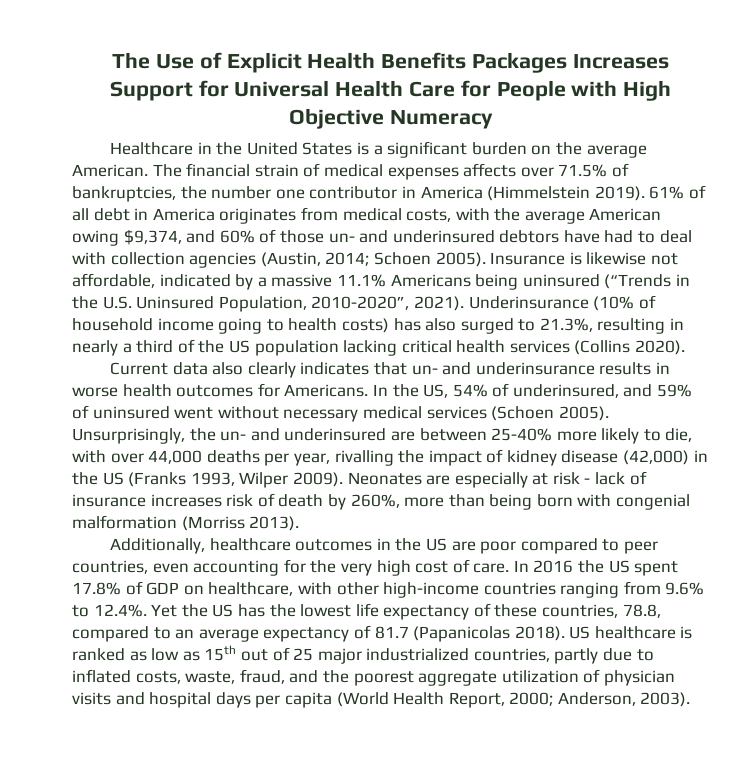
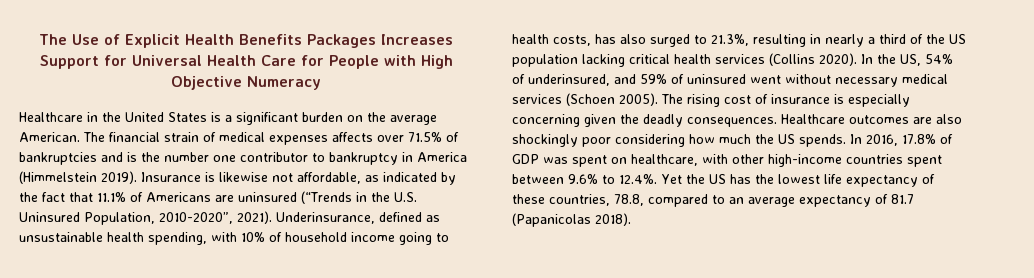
- The financial strain of medical expenses affects over 71.5% of bankruptcies, the number one contributor in America (Himmelstein 2019).
+ The financial strain of medical expenses affects over 71.5% of bankruptcies and is the number one contributor to bankruptcy in America (Himmelstein 2019).
- 61% of all debt in America originates from medical costs, with the average American owing $9,374, and 60% of those un- and underinsured debtors have had to deal with collection agencies (Austin, 2014; Schoen 2005).
- Insurance is likewise not affordable, indicated by a massive 11.1% Americans being uninsured (“Trends in the U.S. Uninsured Population, 2010-2020”, 2021).
+ Insurance is likewise not affordable, as indicated by the fact that 11.1% of Americans are uninsured (“Trends in the U.S. Uninsured Population, 2010-2020”, 2021).
- Underinsurance (10% of household income going to health costs) has also surged to 21.3%, resulting in nearly a third of the US population lacking critical health services (Collins 2020).
- Current data also clearly indicates that un- and underinsurance results in worse health outcomes for Americans.
+ Underinsurance, defined as unsustainable health spending, with 10% of household income going to health costs, has also surged to 21.3%, resulting in nearly a third of the US population lacking critical health services (Collins 2020).
- Unsurprisingly, the un- and underinsured are between 25-40% more likely to die, with over 44,000 deaths per year, rivalling the impact of kidney disease (42,000) in the US (Franks 1993, Wilper 2009). Neonates are especially at risk - lack of insurance increases risk of death by 260%, more than being born with congenial malformation (Morriss 2013).
- Additionally, healthcare outcomes in the US are poor compared to peer countries, even accounting for the very high cost of care. In 2016 the US spent 17.8% of GDP on healthcare, with other high-income countries ranging from 9.6% to 12.4%. Yet the US has the lowest life expectancy of these countries, 78.8, compared to an average expectancy of 81.7 (Papanicolas 2018). US healthcare is ranked as low as 15th out of 25 major industrialized countries, partly due to inflated costs, waste, fraud, and the poorest aggregate utilization of physician visits and hospital days per capita (World Health Report, 2000; Anderson, 2003).
+ The rising cost of insurance is especially concerning given the deadly consequences. Healthcare outcomes are also shockingly poor considering how much the US spends. In 2016, 17.8% of GDP was spent on healthcare, with other high-income countries spent between 9.6% to 12.4%. Yet the US has the lowest life expectancy of these countries, 78.8, compared to an average expectancy of 81.7 (Papanicolas 2018).

